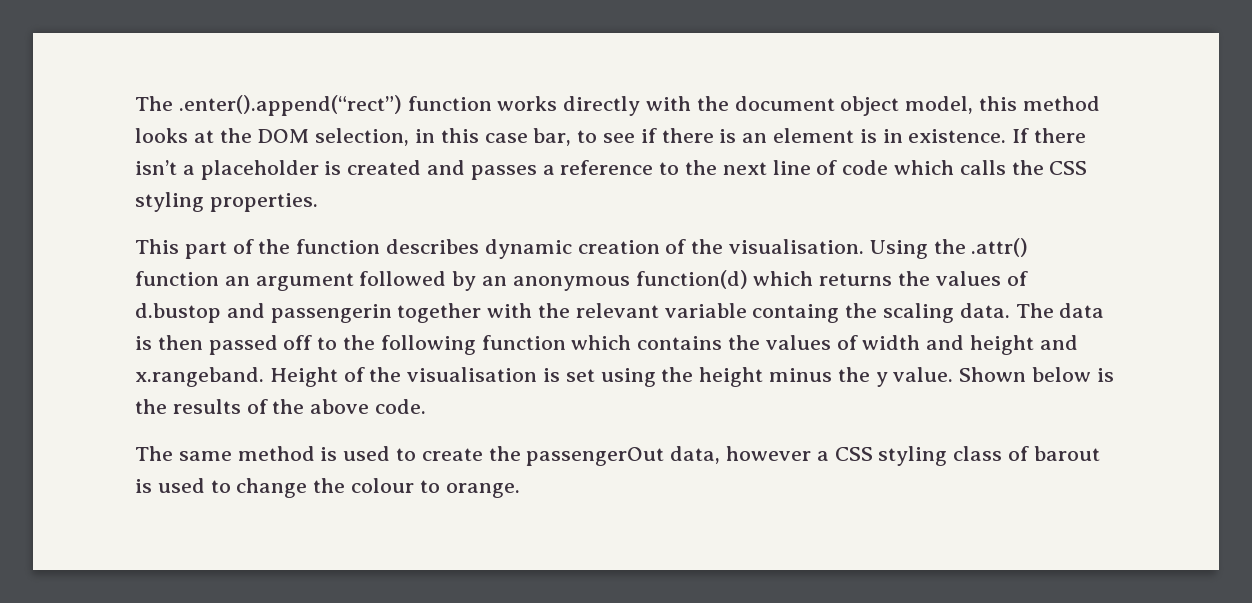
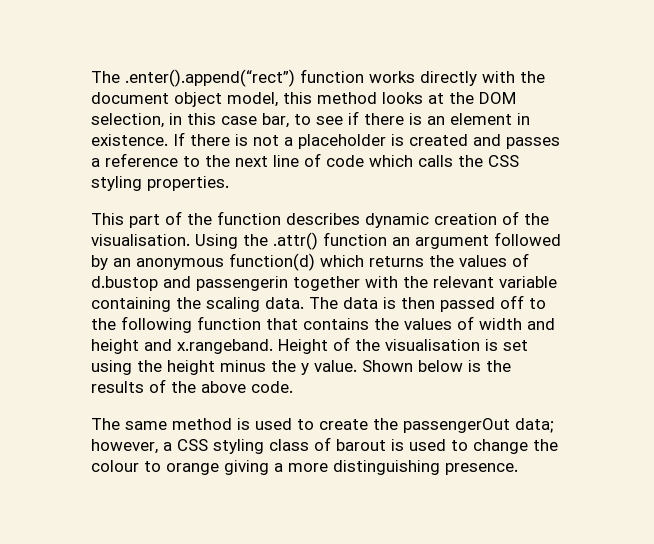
- The .enter().append(“rect”) function works directly with the document object model, this method looks at the DOM selection, in this case bar, to see if there is an element is in existence.
+ The .enter().append(“rect”) function works directly with the document object model, this method looks at the DOM selection, in this case bar, to see if there is an element in existence.
- If there isn’t a placeholder is created and passes a reference to the next line of code which calls the CSS styling properties.
+ If there is not a placeholder is created and passes a reference to the next line of code which calls the CSS styling properties.
- Using the .attr() function an argument followed by an anonymous function(d) which returns the values of d.bustop and passengerin together with the relevant variable containg the scaling data.
+ Using the .attr() function an argument followed by an anonymous function(d) which returns the values of d.bustop and passengerin together with the relevant variable containing the scaling data.
- The data is then passed off to the following function which contains the values of width and height and x.rangeband. Height of the visualisation is set using the height minus the y value.
+ The data is then passed off to the following function that contains the values of width and height and x.rangeband. Height of the visualisation is set using the height minus the y value.
- The same method is used to create the passengerOut data, however a CSS styling class of barout is used to change the colour to orange.
+ The same method is used to create the passengerOut data; however, a CSS styling class of barout is used to change the colour to orange giving a more distinguishing presence.

